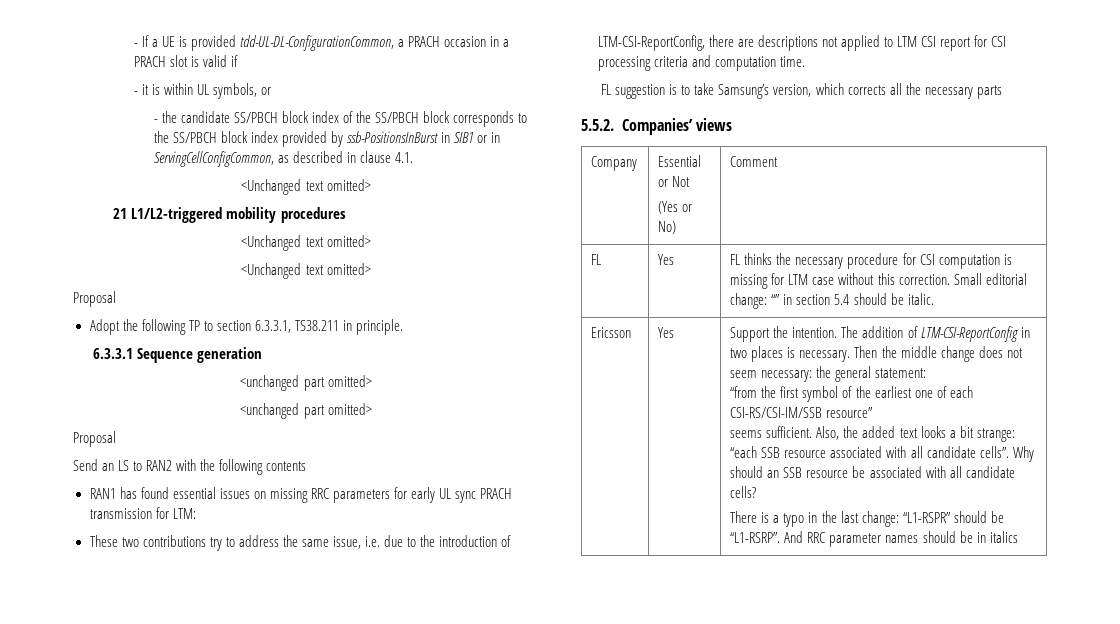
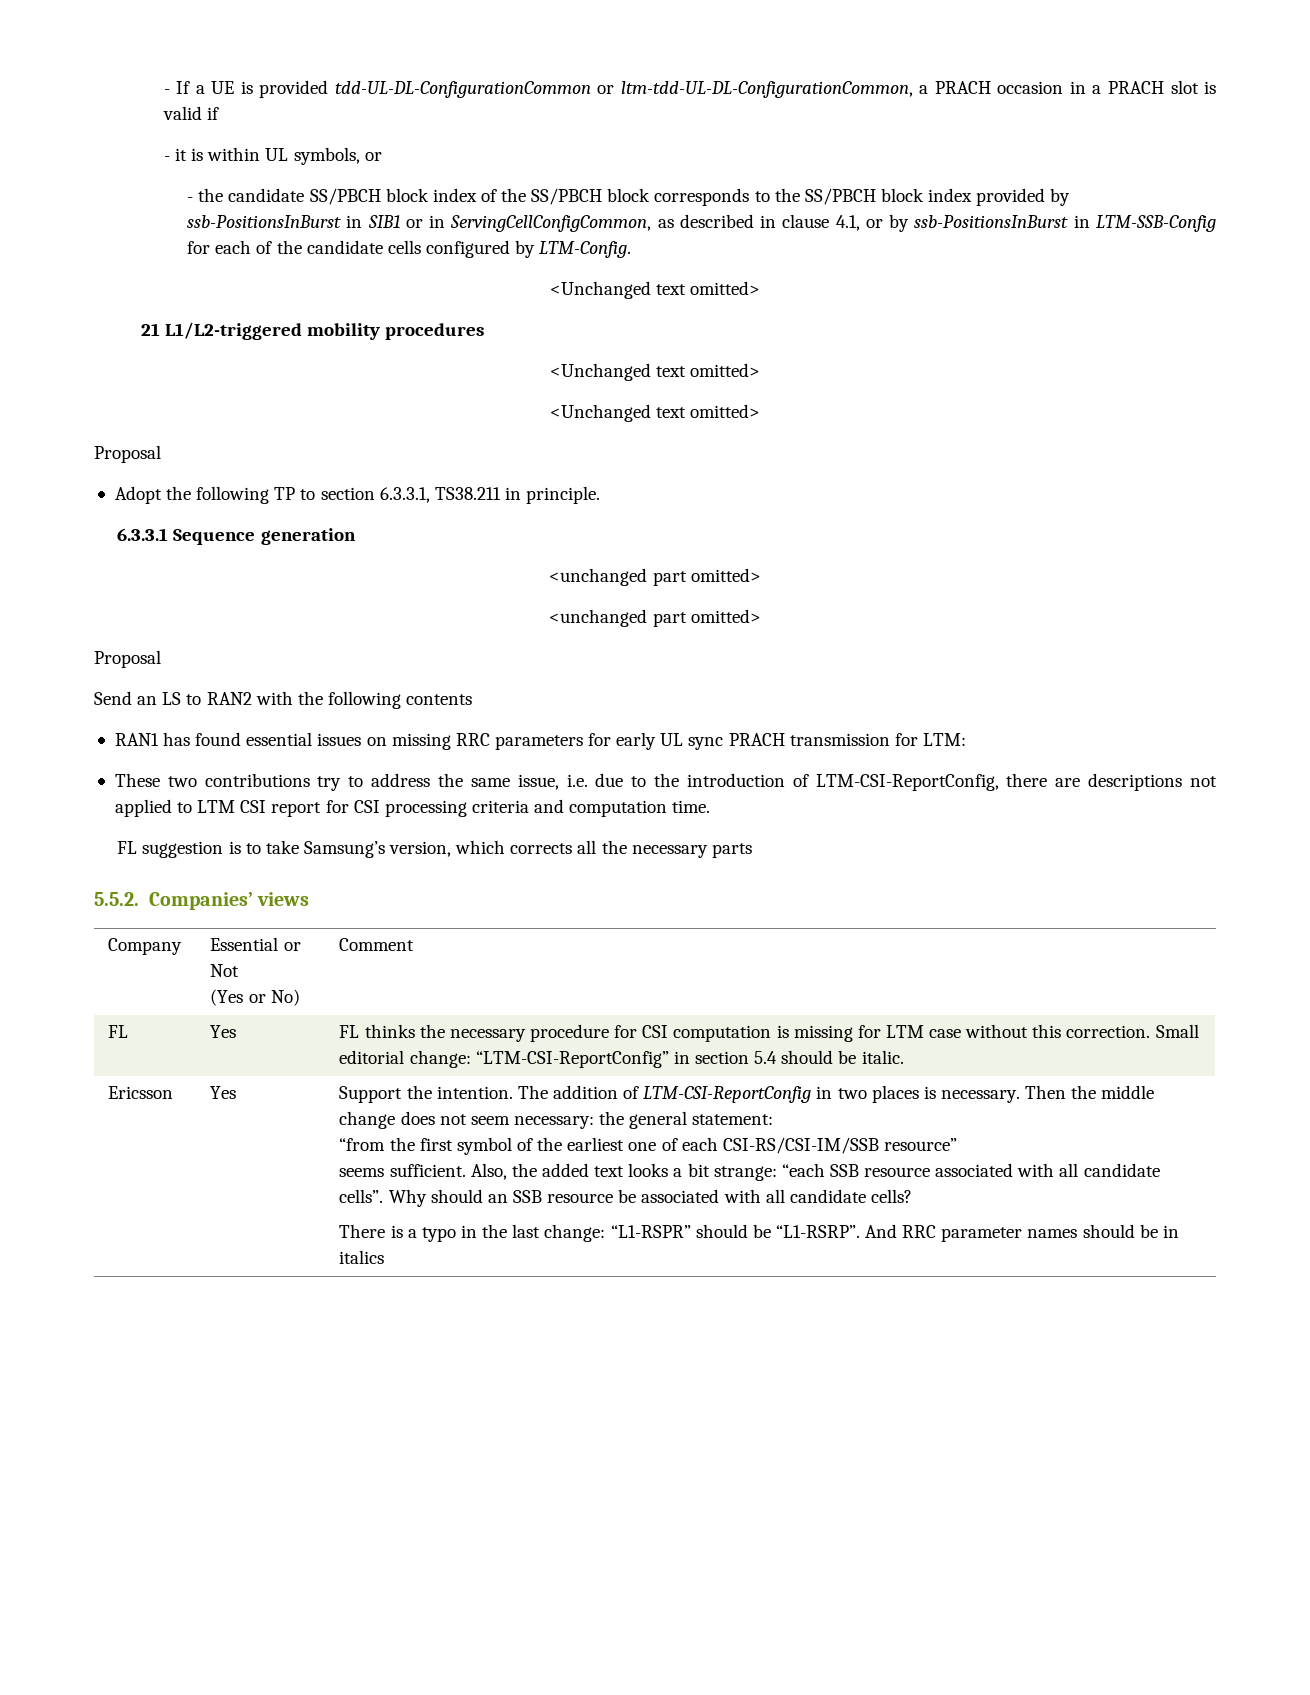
- - If a UE is provided tdd-UL-DL-ConfigurationCommon, a PRACH occasion in a PRACH slot is valid if
+ - If a UE is provided tdd-UL-DL-ConfigurationCommon or ltm-tdd-UL-DL-ConfigurationCommon, a PRACH occasion in a PRACH slot is valid if
- - the candidate SS/PBCH block index of the SS/PBCH block corresponds to the SS/PBCH block index provided by ssb-PositionsInBurst in SIB1 or in ServingCellConfigCommon, as described in clause 4.1.
+ - the candidate SS/PBCH block index of the SS/PBCH block corresponds to the SS/PBCH block index provided by ssb-PositionsInBurst in SIB1 or in ServingCellConfigCommon, as described in clause 4.1, or by ssb-PositionsInBurst in LTM-SSB-Config for each of the candidate cells configured by LTM-Config.
- FL | Yes | FL thinks the necessary procedure for CSI computation is missing for LTM case without this correction. Small editorial change: “” in section 5.4 should be italic.
+ FL | Yes | FL thinks the necessary procedure for CSI computation is missing for LTM case without this correction. Small editorial change: “LTM-CSI-ReportConfig” in section 5.4 should be italic.

